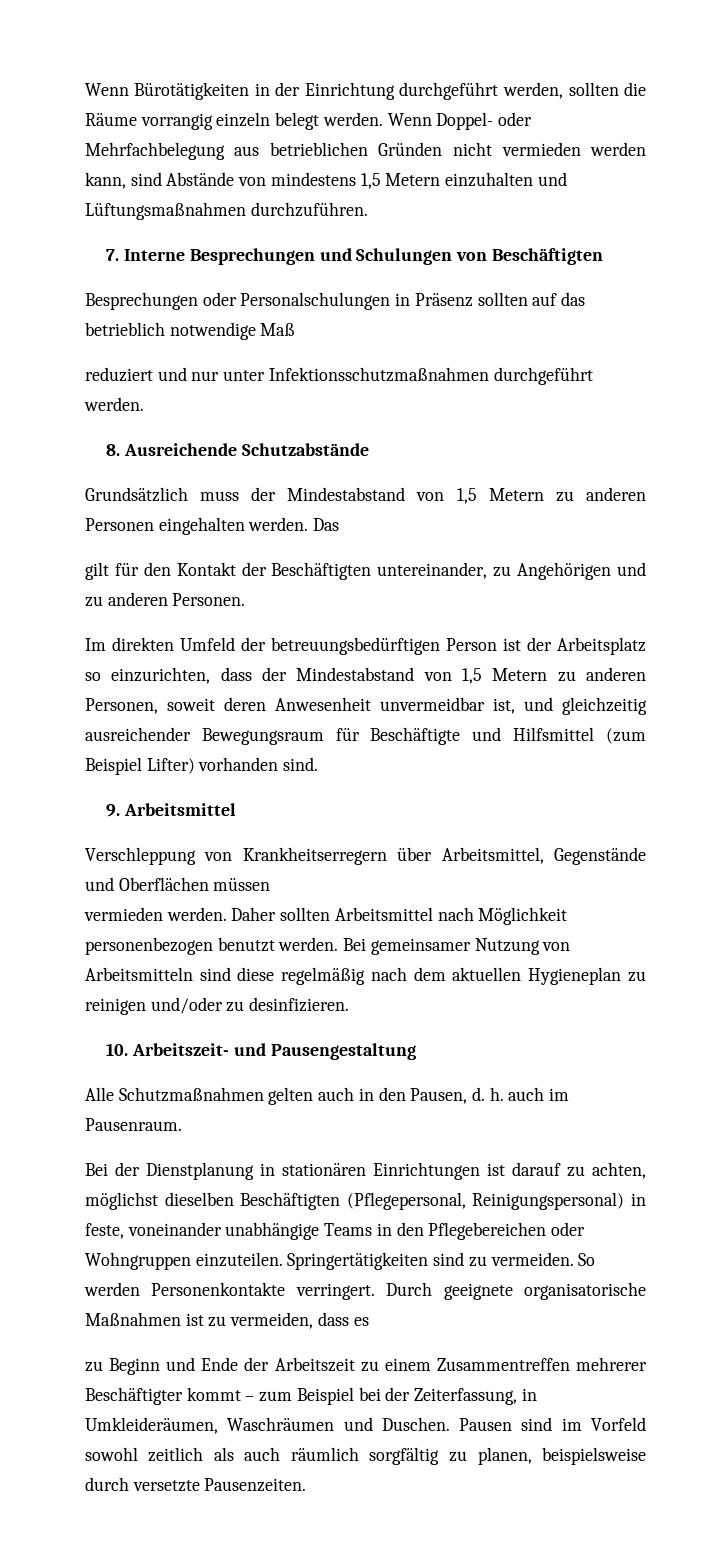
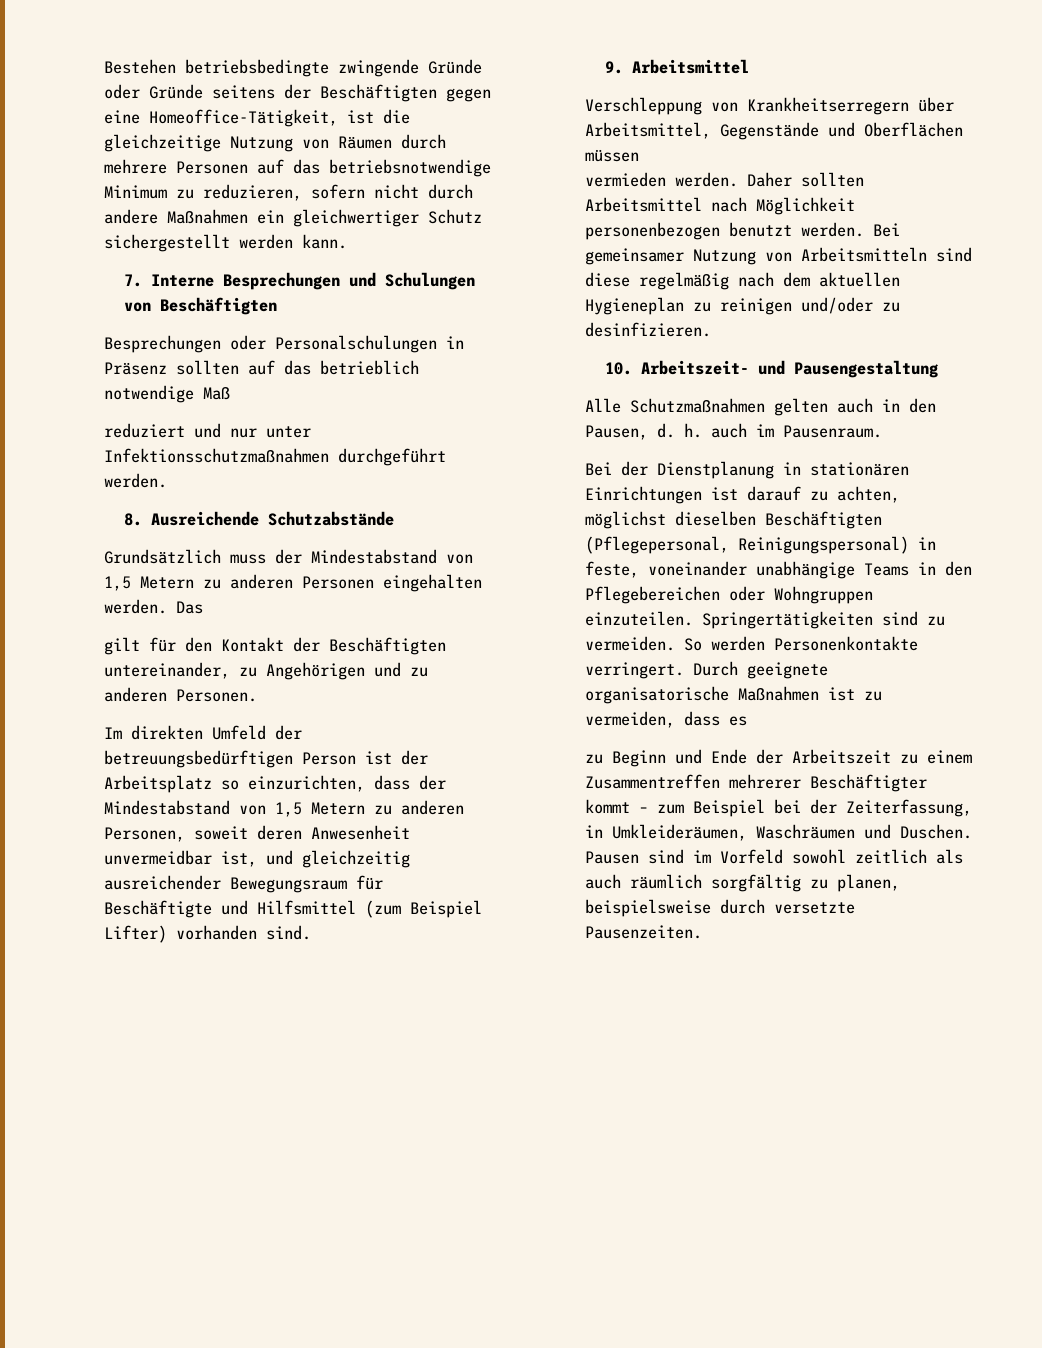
- Wenn Bürotätigkeiten in der Einrichtung durchgeführt werden, sollten die Räume vorrangig einzeln belegt werden. Wenn Doppel- oder Mehrfachbelegung aus betrieblichen Gründen nicht vermieden werden kann, sind Abstände von mindestens 1,5 Metern einzuhalten und Lüftungsmaßnahmen durchzuführen.
+ Bestehen betriebsbedingte zwingende Gründe oder Gründe seitens der Beschäftigten gegen eine Homeoffice-Tätigkeit, ist die gleichzeitige Nutzung von Räumen durch mehrere Personen auf das betriebsnotwendige Minimum zu reduzieren, sofern nicht durch andere Maßnahmen ein gleichwertiger Schutz sichergestellt werden kann.

